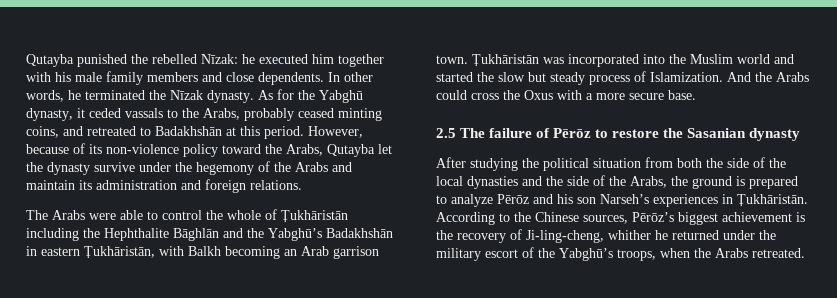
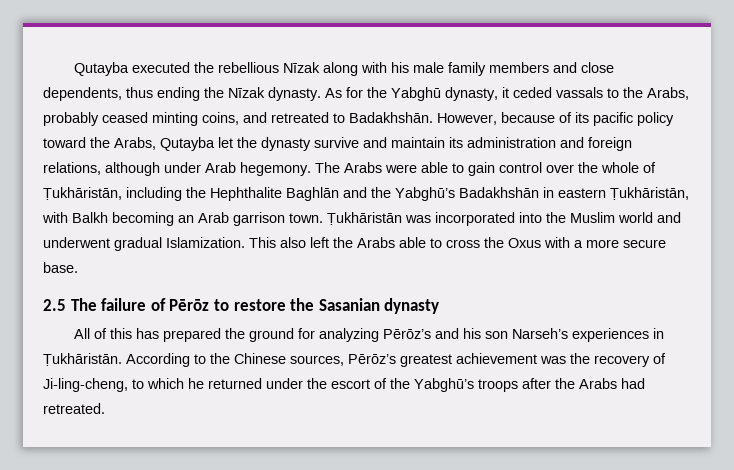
- Qutayba punished the rebelled Nīzak: he executed him together with his male family members and close dependents. In other words, he terminated the Nīzak dynasty.
+ Qutayba executed the rebellious Nīzak along with his male family members and close dependents, thus ending the Nīzak dynasty.
- As for the Yabghū dynasty, it ceded vassals to the Arabs, probably ceased minting coins, and retreated to Badakhshān at this period.
+ As for the Yabghū dynasty, it ceded vassals to the Arabs, probably ceased minting coins, and retreated to Badakhshān.
- However, because of its non-violence policy toward the Arabs, Qutayba let the dynasty survive under the hegemony of the Arabs and maintain its administration and foreign relations.
- The Arabs were able to control the whole of Ṭukhāristān including the Hephthalite Bāghlān and the Yabghū’s Badakhshān in eastern Ṭukhāristān, with Balkh becoming an Arab garrison town.
+ However, because of its pacific policy toward the Arabs, Qutayba let the dynasty survive and maintain its administration and foreign relations, although under Arab hegemony. The Arabs were able to gain control over the whole of Ṭukhāristān, including the Hephthalite Baghlān and the Yabghū’s Badakhshān in eastern Ṭukhāristān, with Balkh becoming an Arab garrison town.
- Ṭukhāristān was incorporated into the Muslim world and started the slow but steady process of Islamization. And the Arabs could cross the Oxus with a more secure base.
+ Ṭukhāristān was incorporated into the Muslim world and underwent gradual Islamization. This also left the Arabs able to cross the Oxus with a more secure base.
- After studying the political situation from both the side of the local dynasties and the side of the Arabs, the ground is prepared to analyze Pērōz and his son Narseh’s experiences in Ṭukhāristān.
+ All of this has prepared the ground for analyzing Pērōz’s and his son Narseh’s experiences in Ṭukhāristān.
- According to the Chinese sources, Pērōz’s biggest achievement is the recovery of Ji-ling-cheng, whither he returned under the military escort of the Yabghū’s troops, when the Arabs retreated.
+ According to the Chinese sources, Pērōz’s greatest achievement was the recovery of Ji-ling-cheng, to which he returned under the escort of the Yabghū’s troops after the Arabs had retreated.

